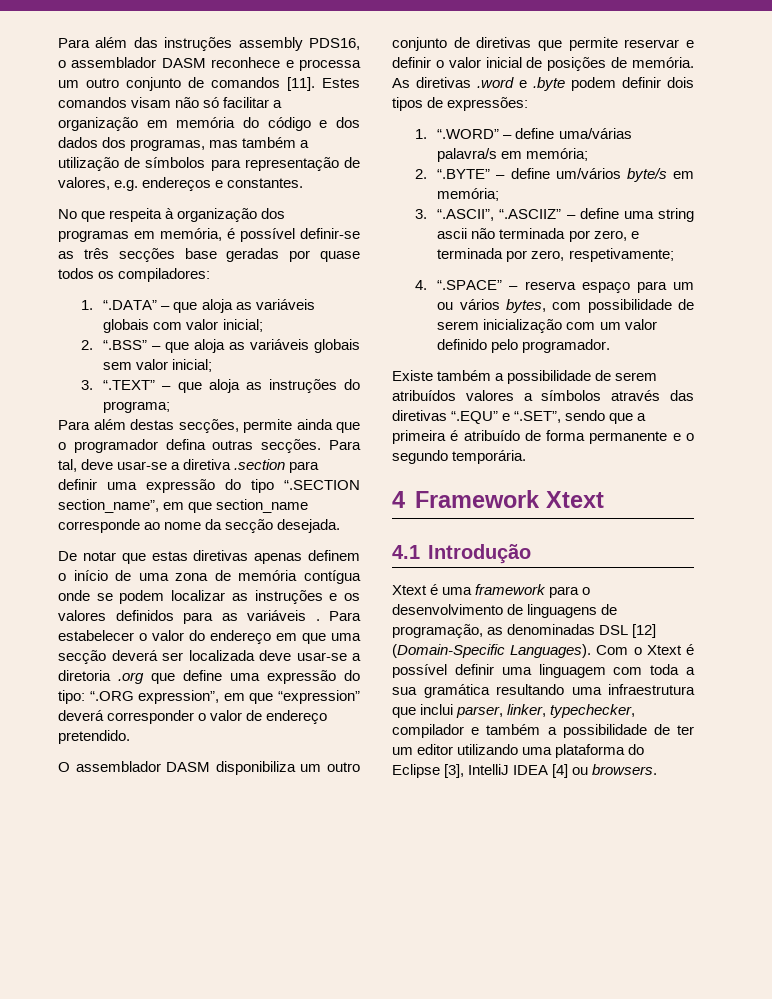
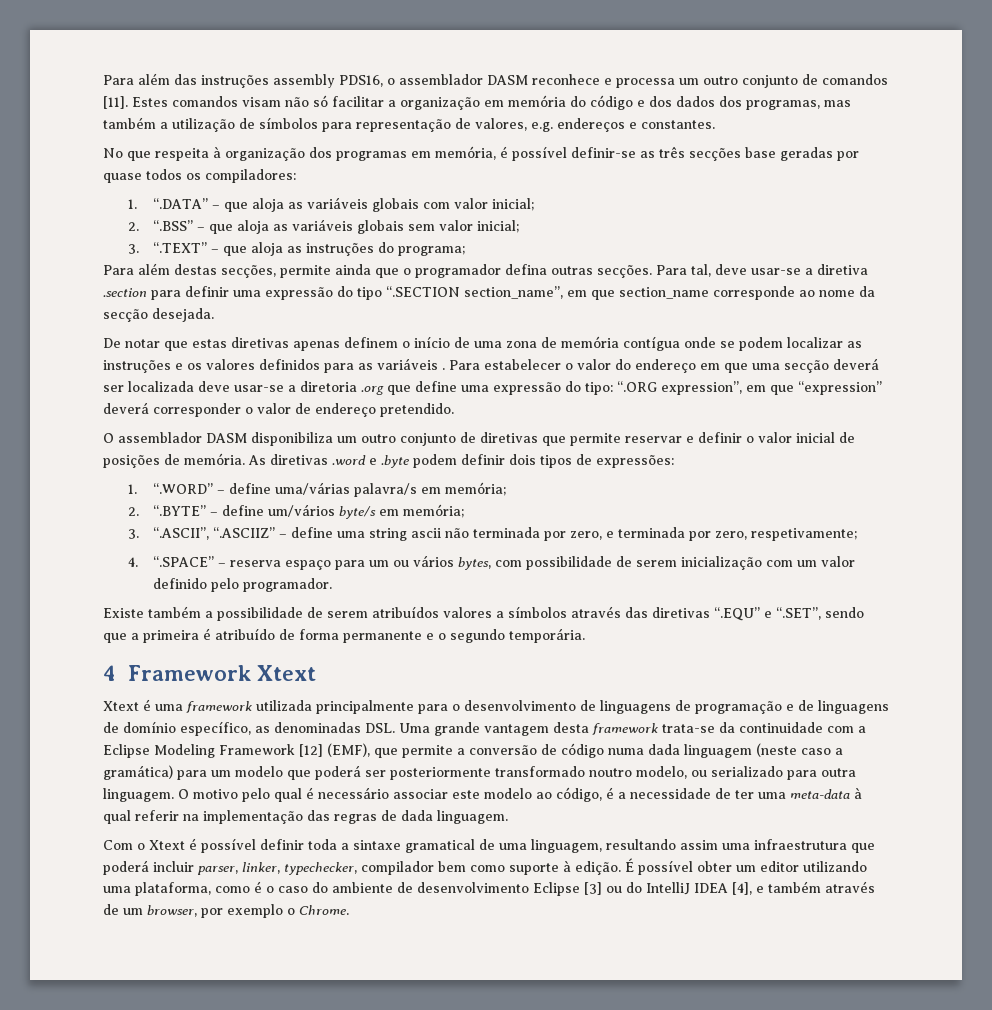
- 4.1 Introdução
- Xtext é uma framework para o desenvolvimento de linguagens de programação, as denominadas DSL [12] (Domain-Specific Languages). Com o Xtext é possível definir uma linguagem com toda a sua gramática resultando uma infraestrutura que inclui parser, linker, typechecker, compilador e também a possibilidade de ter um editor utilizando uma plataforma do Eclipse [3], IntelliJ IDEA [4] ou browsers.
+ Xtext é uma framework utilizada principalmente para o desenvolvimento de linguagens de programação e de linguagens de domínio específico, as denominadas DSL. Uma grande vantagem desta framework trata-se da continuidade com a Eclipse Modeling Framework [12] (EMF), que permite a conversão de código numa dada linguagem (neste caso a gramática) para um modelo que poderá ser posteriormente transformado noutro modelo, ou serializado para outra linguagem. O motivo pelo qual é necessário associar este modelo ao código, é a necessidade de ter uma meta-data à qual referir na implementação das regras de dada linguagem.
+ Com o Xtext é possível definir toda a sintaxe gramatical de uma linguagem, resultando assim uma infraestrutura que poderá incluir parser, linker, typechecker, compilador bem como suporte à edição. É possível obter um editor utilizando uma plataforma, como é o caso do ambiente de desenvolvimento Eclipse [3] ou do IntelliJ IDEA [4], e também através de um browser, por exemplo o Chrome.

